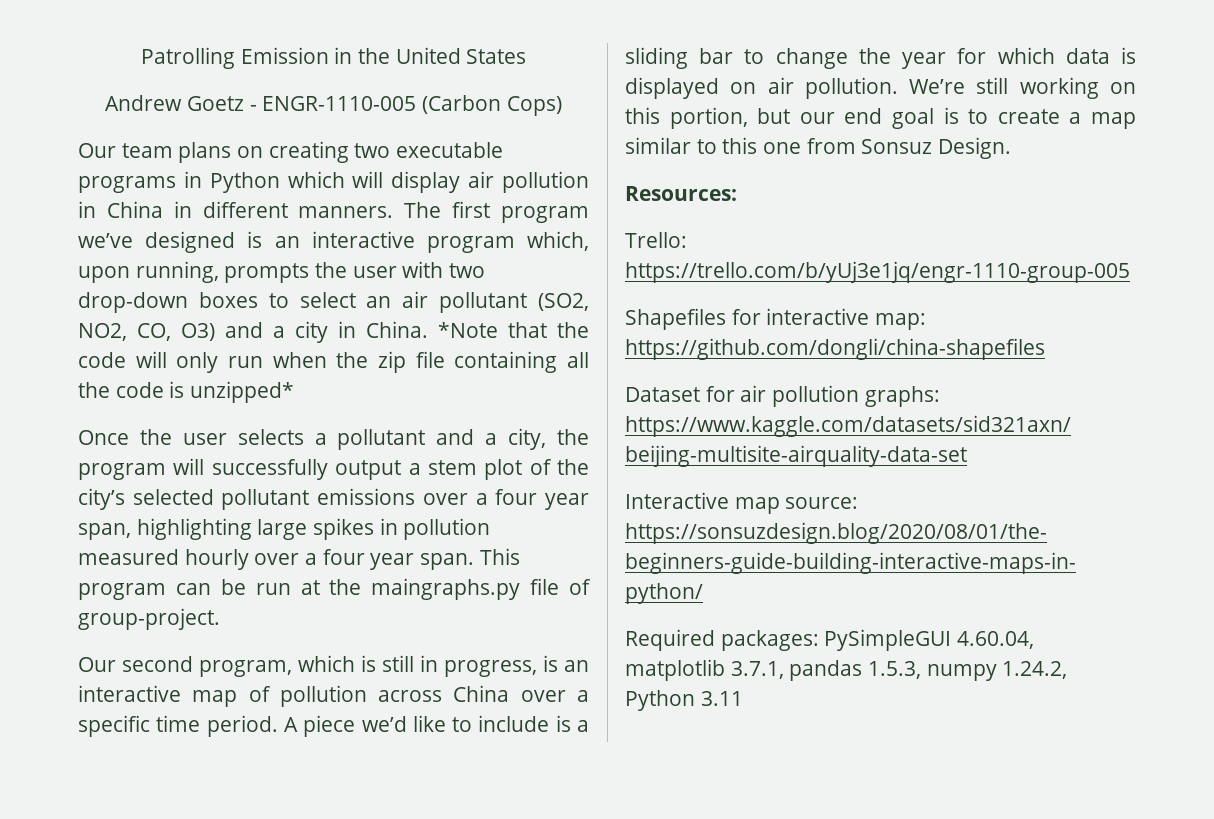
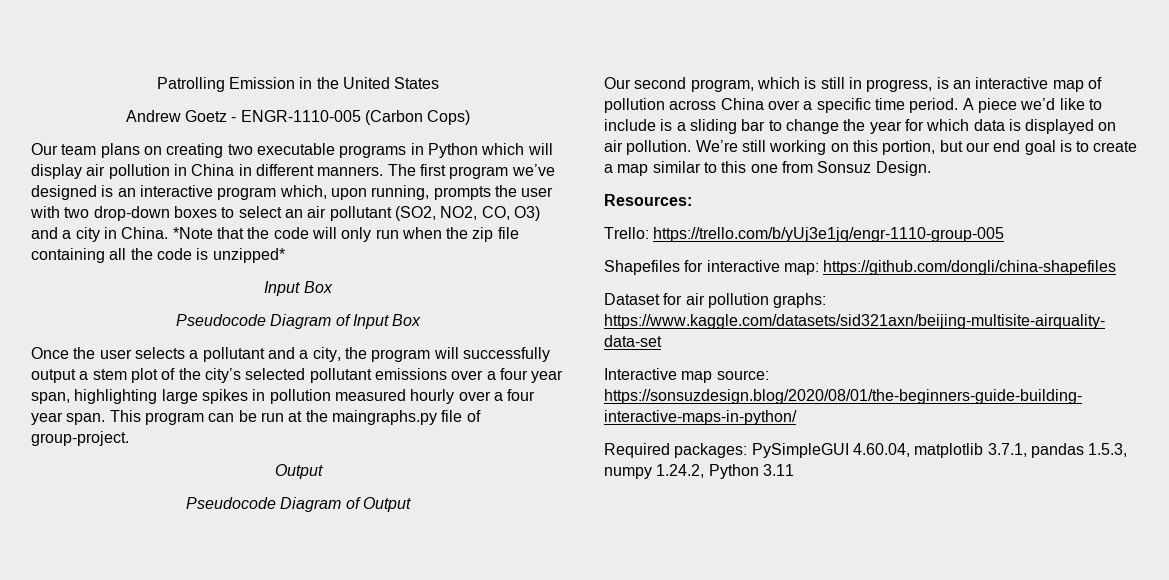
  *Note that the code will only run when the zip file containing all the code is unzipped*
+ Input Box
+ Pseudocode Diagram of Input Box
  This program can be run at the maingraphs.py file of group-project.
+ Output
+ Pseudocode Diagram of Output

